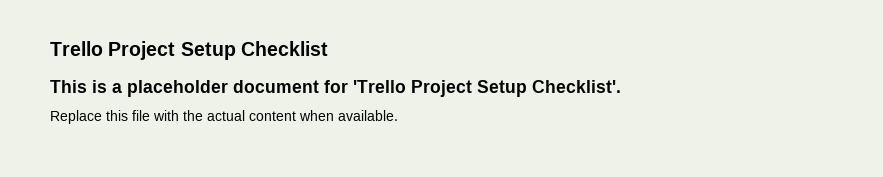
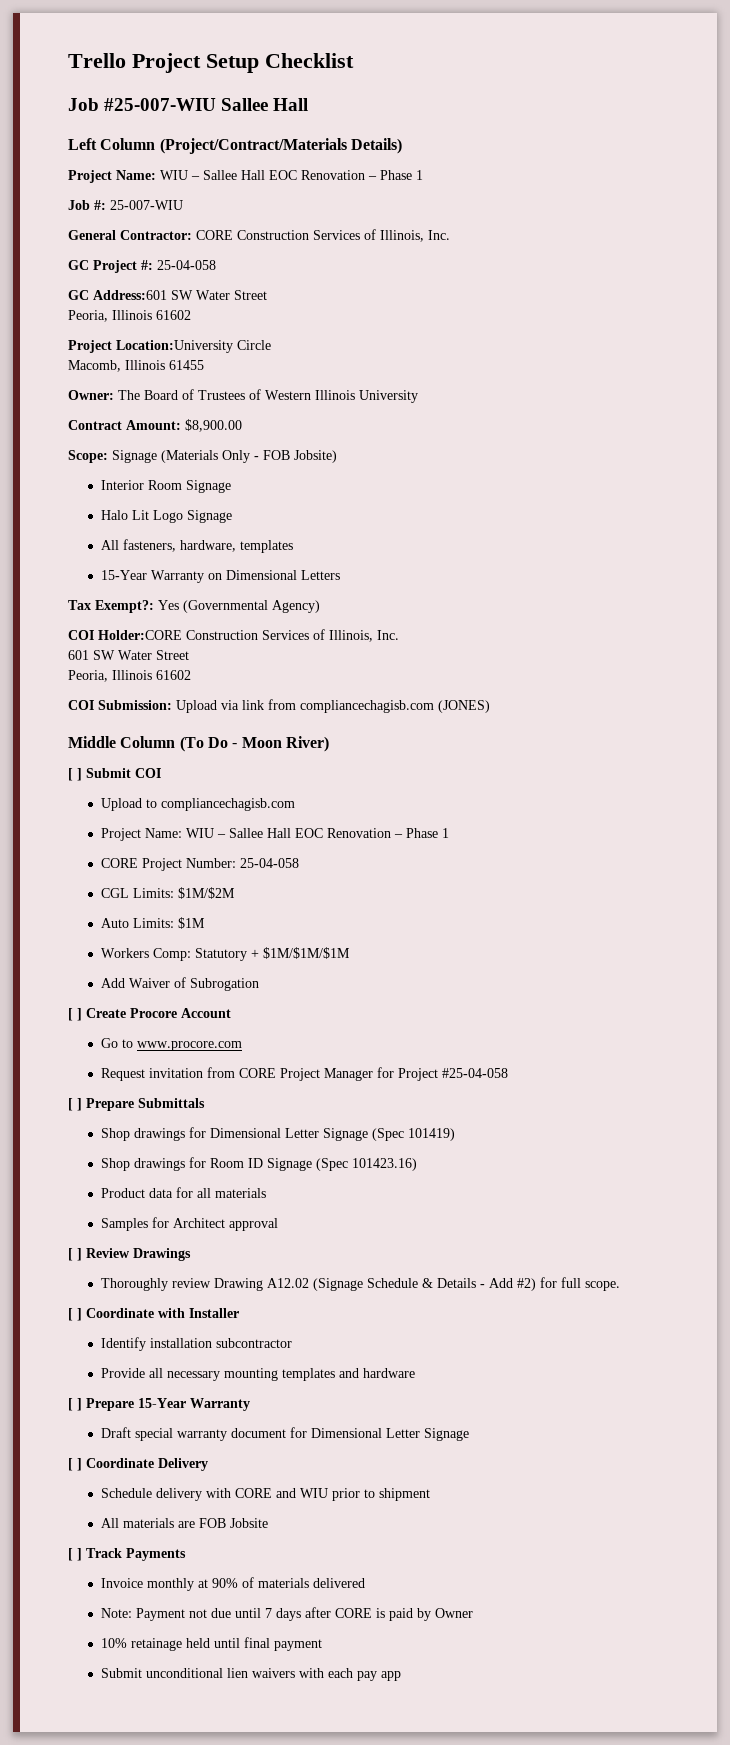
- This is a placeholder document for 'Trello Project Setup Checklist'.
- Replace this file with the actual content when available.
+ Job #25-007-WIU Sallee Hall
+ Left Column (Project/Contract/Materials Details)
+ Project Name: WIU – Sallee Hall EOC Renovation – Phase 1
+ Job #: 25-007-WIU
+ General Contractor: CORE Construction Services of Illinois, Inc.
+ GC Project #: 25-04-058
+ GC Address:601 SW Water Street
+ Peoria, Illinois 61602
+ Project Location:University Circle
+ Macomb, Illinois 61455
+ Owner: The Board of Trustees of Western Illinois University
+ Contract Amount: $8,900.00
+ Scope: Signage (Materials Only - FOB Jobsite)
+ Interior Room Signage
+ Halo Lit Logo Signage
+ All fasteners, hardware, templates
+ 15-Year Warranty on Dimensional Letters
+ Tax Exempt?: Yes (Governmental Agency)
+ COI Holder:CORE Construction Services of Illinois, Inc.
+ 601 SW Water Street
+ Peoria, Illinois 61602
+ COI Submission: Upload via link from compliancechagisb.com (JONES)
+ Middle Column (To Do - Moon River)
+ [ ] Submit COI
+ Upload to compliancechagisb.com
+ Project Name: WIU – Sallee Hall EOC Renovation – Phase 1
+ CORE Project Number: 25-04-058
+ CGL Limits: $1M/$2M
+ Auto Limits: $1M
+ Workers Comp: Statutory + $1M/$1M/$1M
+ Add Waiver of Subrogation
+ [ ] Create Procore Account
+ Go to www.procore.com
+ Request invitation from CORE Project Manager for Project #25-04-058
+ [ ] Prepare Submittals
+ Shop drawings for Dimensional Letter Signage (Spec 101419)
+ Shop drawings for Room ID Signage (Spec 101423.16)
+ Product data for all materials
+ Samples for Architect approval
+ [ ] Review Drawings
+ Thoroughly review Drawing A12.02 (Signage Schedule & Details - Add #2) for full scope.
+ [ ] Coordinate with Installer
+ Identify installation subcontractor
+ Provide all necessary mounting templates and hardware
+ [ ] Prepare 15-Year Warranty
+ Draft special warranty document for Dimensional Letter Signage
+ [ ] Coordinate Delivery
+ Schedule delivery with CORE and WIU prior to shipment
+ All materials are FOB Jobsite
+ [ ] Track Payments
+ Invoice monthly at 90% of materials delivered
+ Note: Payment not due until 7 days after CORE is paid by Owner
+ 10% retainage held until final payment
+ Submit unconditional lien waivers with each pay app

